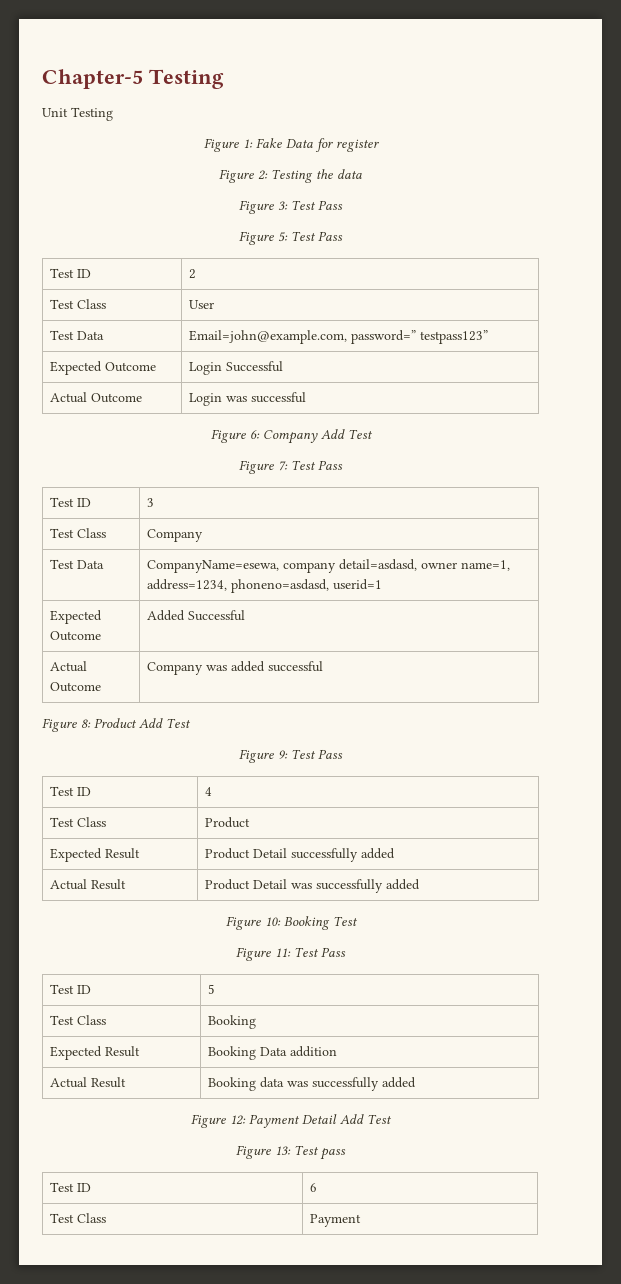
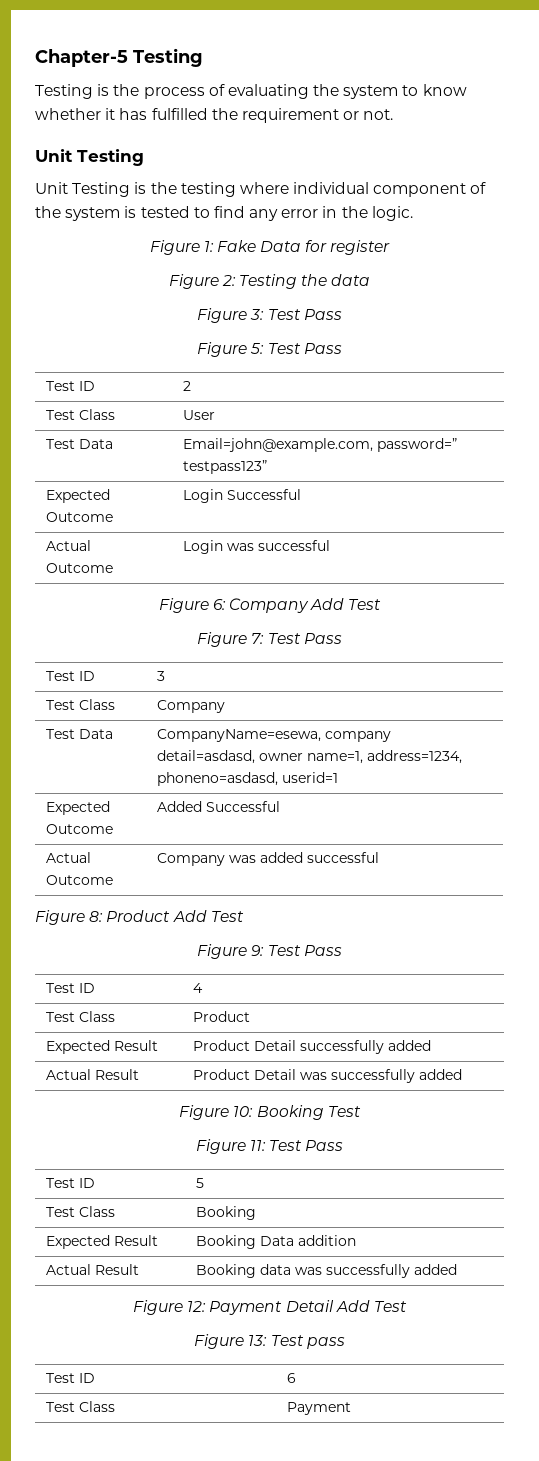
+ Testing is the process of evaluating the system to know whether it has fulfilled the requirement or not.
  Unit Testing
+ Unit Testing is the testing where individual component of the system is tested to find any error in the logic.

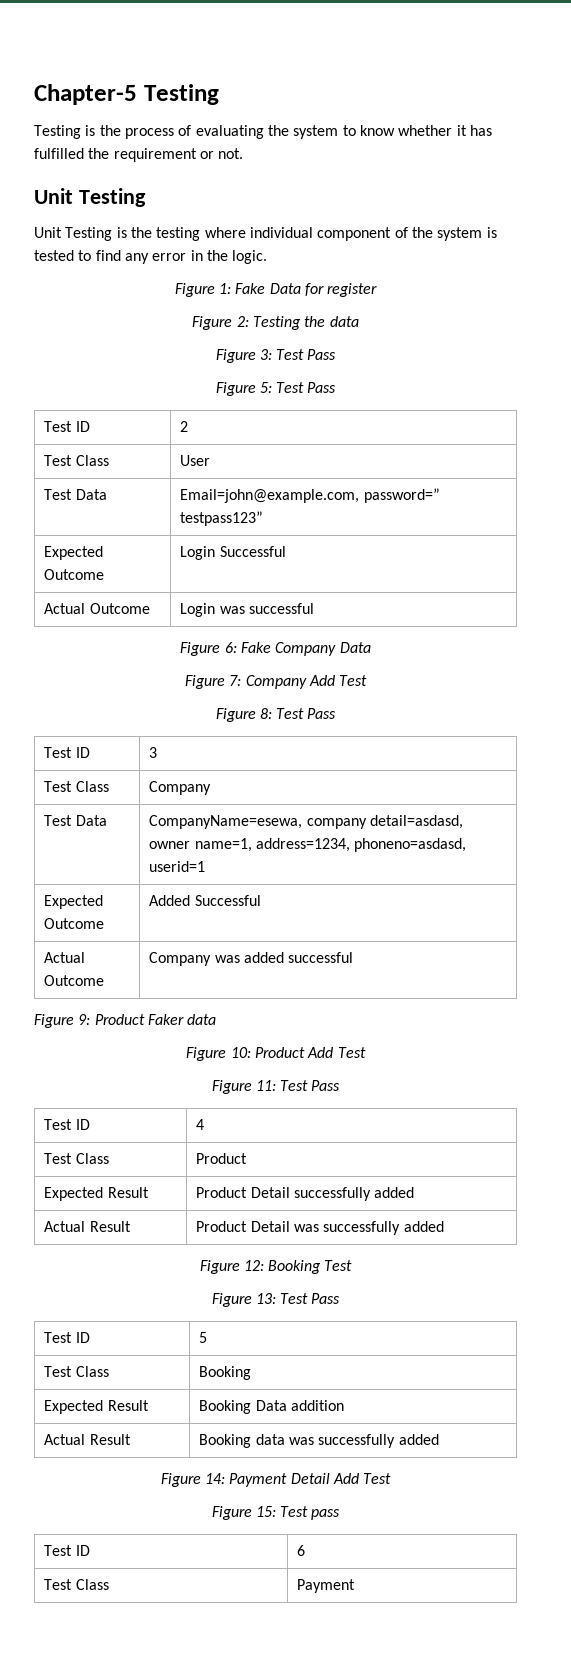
- Figure 6: Company Add Test
+ Figure 6: Fake Company Data
+ Figure 7: Company Add Test
- Figure 7: Test Pass
+ Figure 8: Test Pass
- Figure 8: Product Add Test
+ Figure 9: Product Faker data
+ Figure 10: Product Add Test
- Figure 9: Test Pass
+ Figure 11: Test Pass
- Figure 10: Booking Test
+ Figure 12: Booking Test
- Figure 11: Test Pass
+ Figure 13: Test Pass
- Figure 12: Payment Detail Add Test
+ Figure 14: Payment Detail Add Test
- Figure 13: Test pass
+ Figure 15: Test pass

